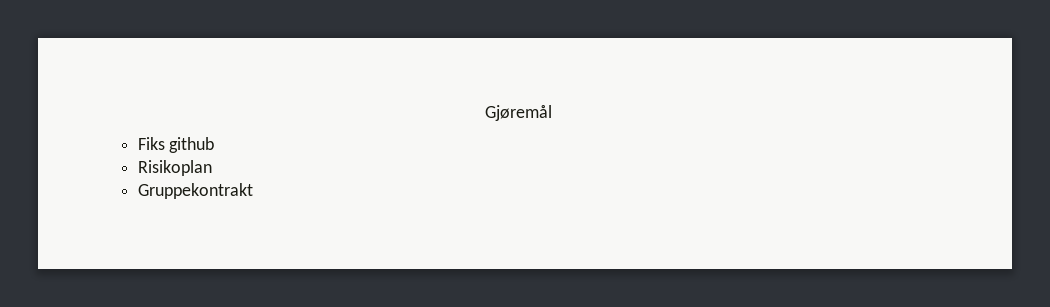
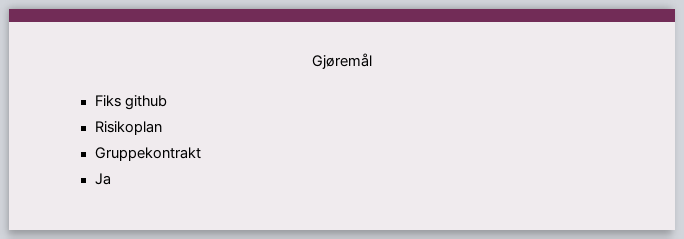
+ Ja

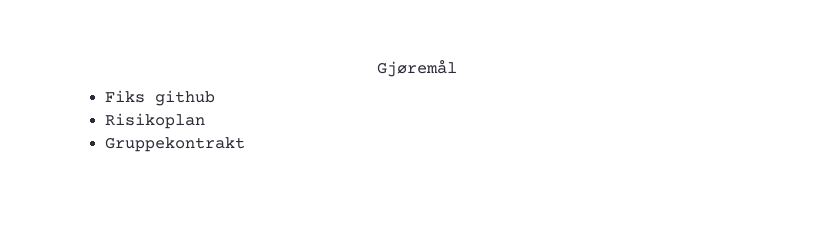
- Ja

